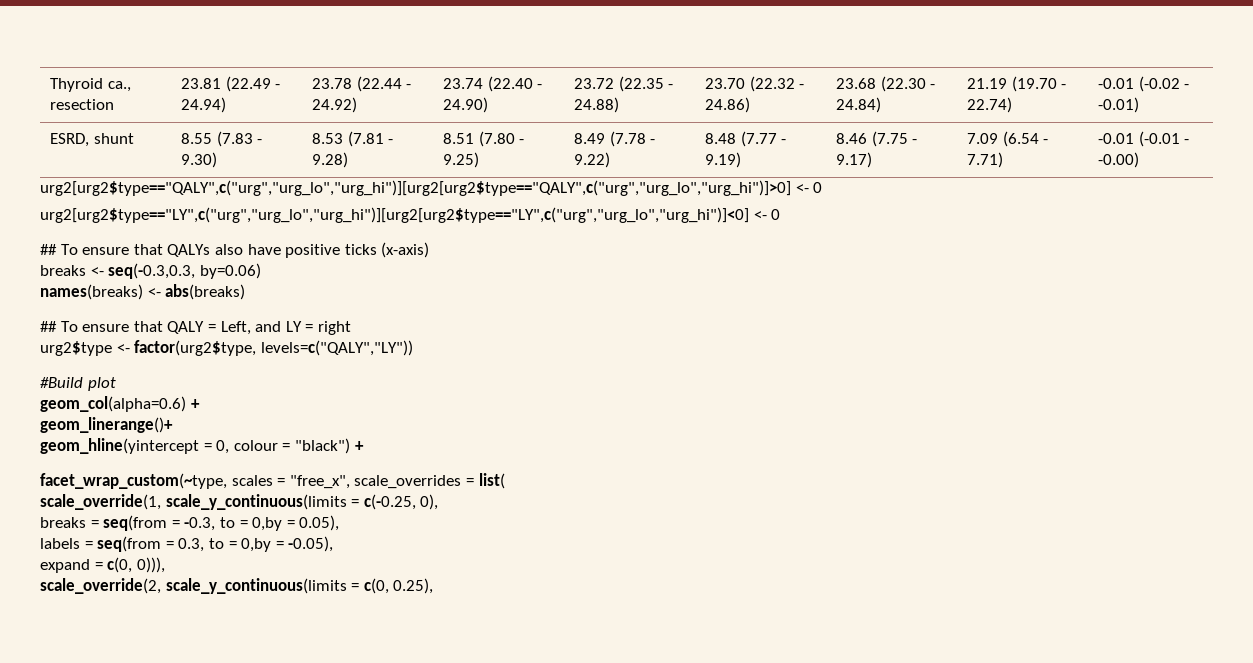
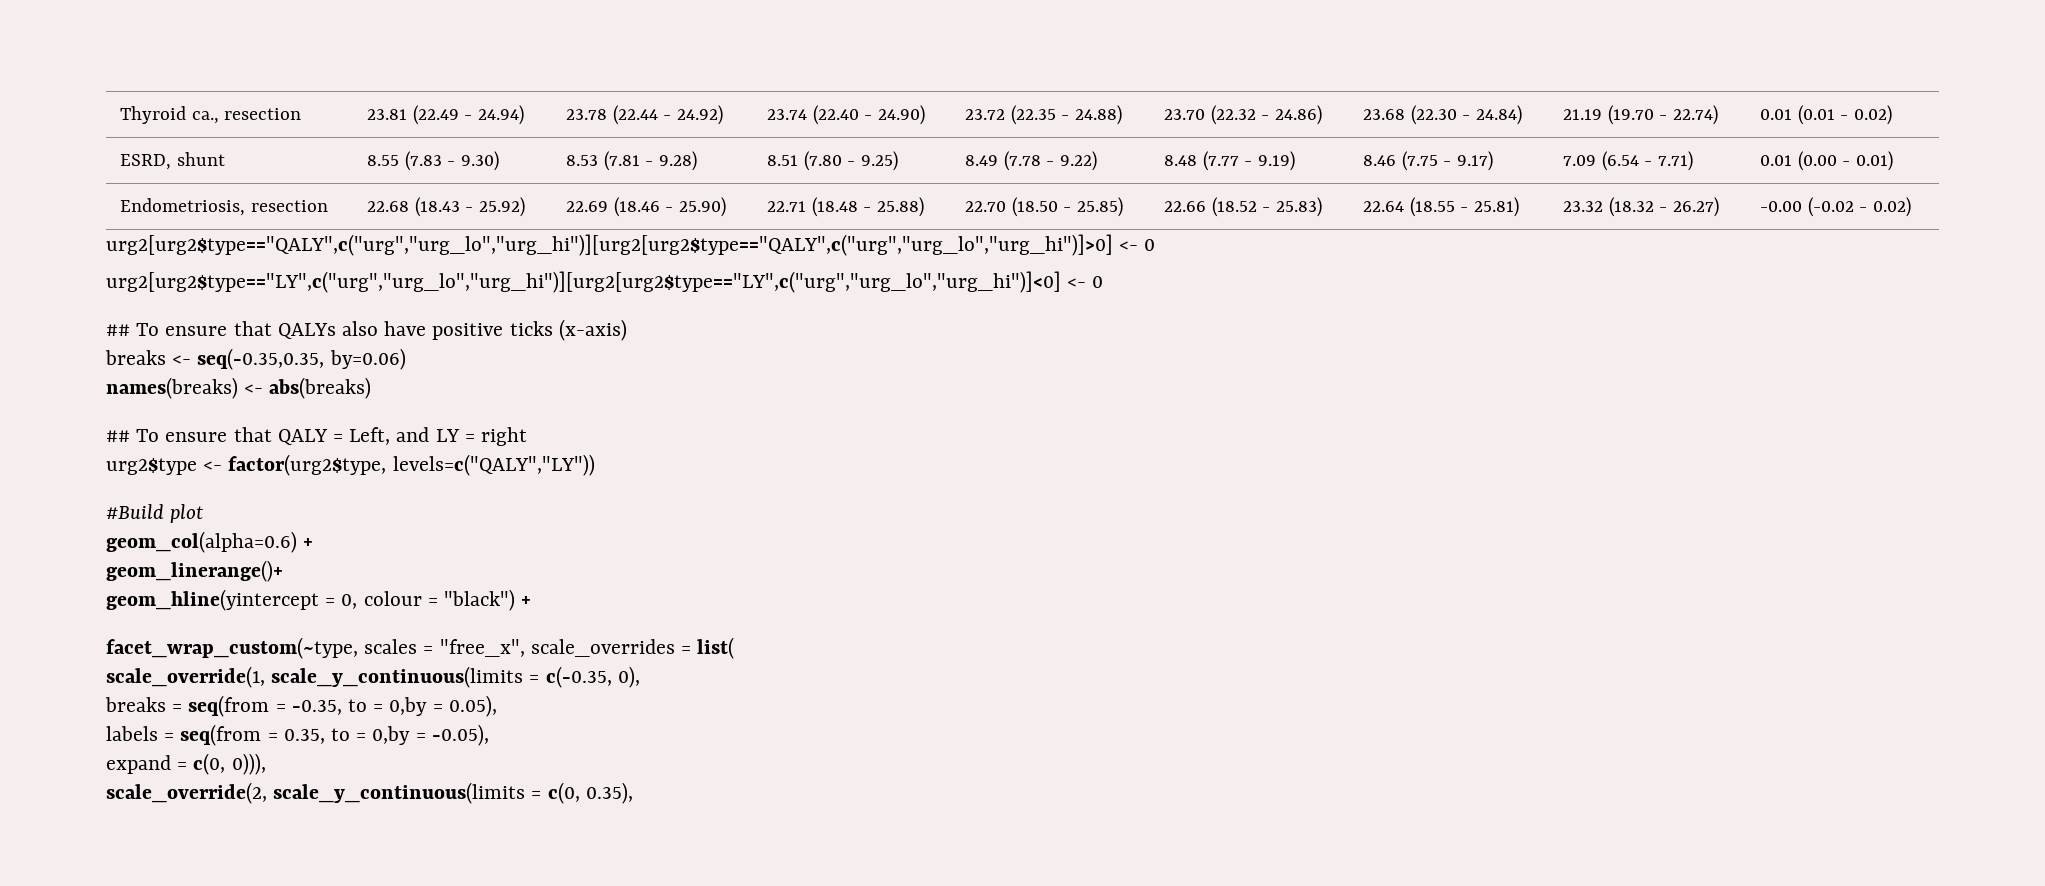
- Thyroid ca., resection | 23.81 (22.49 - 24.94) | 23.78 (22.44 - 24.92) | 23.74 (22.40 - 24.90) | 23.72 (22.35 - 24.88) | 23.70 (22.32 - 24.86) | 23.68 (22.30 - 24.84) | 21.19 (19.70 - 22.74) | -0.01 (-0.02 - -0.01)
+ Thyroid ca., resection | 23.81 (22.49 - 24.94) | 23.78 (22.44 - 24.92) | 23.74 (22.40 - 24.90) | 23.72 (22.35 - 24.88) | 23.70 (22.32 - 24.86) | 23.68 (22.30 - 24.84) | 21.19 (19.70 - 22.74) | 0.01 (0.01 - 0.02)
- ESRD, shunt | 8.55 (7.83 - 9.30) | 8.53 (7.81 - 9.28) | 8.51 (7.80 - 9.25) | 8.49 (7.78 - 9.22) | 8.48 (7.77 - 9.19) | 8.46 (7.75 - 9.17) | 7.09 (6.54 - 7.71) | -0.01 (-0.01 - -0.00)
+ ESRD, shunt | 8.55 (7.83 - 9.30) | 8.53 (7.81 - 9.28) | 8.51 (7.80 - 9.25) | 8.49 (7.78 - 9.22) | 8.48 (7.77 - 9.19) | 8.46 (7.75 - 9.17) | 7.09 (6.54 - 7.71) | 0.01 (0.00 - 0.01)
+ Endometriosis, resection | 22.68 (18.43 - 25.92) | 22.69 (18.46 - 25.90) | 22.71 (18.48 - 25.88) | 22.70 (18.50 - 25.85) | 22.66 (18.52 - 25.83) | 22.64 (18.55 - 25.81) | 23.32 (18.32 - 26.27) | -0.00 (-0.02 - 0.02)
- breaks <- seq(-0.3,0.3, by=0.06)
+ breaks <- seq(-0.35,0.35, by=0.06)
- scale_override(1, scale_y_continuous(limits = c(-0.25, 0),
+ scale_override(1, scale_y_continuous(limits = c(-0.35, 0),
- breaks = seq(from = -0.3, to = 0,by = 0.05),
+ breaks = seq(from = -0.35, to = 0,by = 0.05),
- labels = seq(from = 0.3, to = 0,by = -0.05),
+ labels = seq(from = 0.35, to = 0,by = -0.05),
- scale_override(2, scale_y_continuous(limits = c(0, 0.25),
+ scale_override(2, scale_y_continuous(limits = c(0, 0.35),

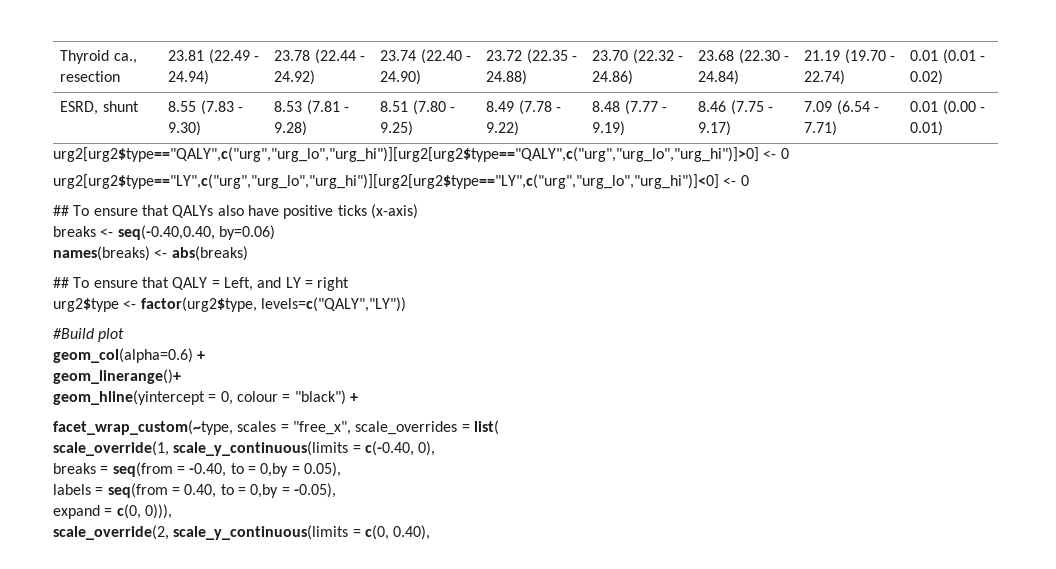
- Endometriosis, resection | 22.68 (18.43 - 25.92) | 22.69 (18.46 - 25.90) | 22.71 (18.48 - 25.88) | 22.70 (18.50 - 25.85) | 22.66 (18.52 - 25.83) | 22.64 (18.55 - 25.81) | 23.32 (18.32 - 26.27) | -0.00 (-0.02 - 0.02)
- breaks <- seq(-0.35,0.35, by=0.06)
+ breaks <- seq(-0.40,0.40, by=0.06)
- scale_override(1, scale_y_continuous(limits = c(-0.35, 0),
+ scale_override(1, scale_y_continuous(limits = c(-0.40, 0),
- breaks = seq(from = -0.35, to = 0,by = 0.05),
+ breaks = seq(from = -0.40, to = 0,by = 0.05),
- labels = seq(from = 0.35, to = 0,by = -0.05),
+ labels = seq(from = 0.40, to = 0,by = -0.05),
- scale_override(2, scale_y_continuous(limits = c(0, 0.35),
+ scale_override(2, scale_y_continuous(limits = c(0, 0.40),

